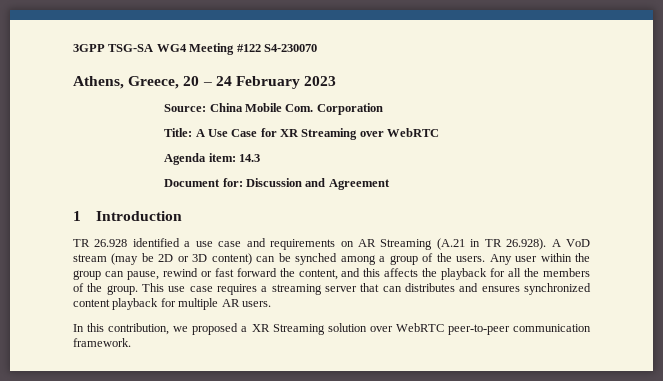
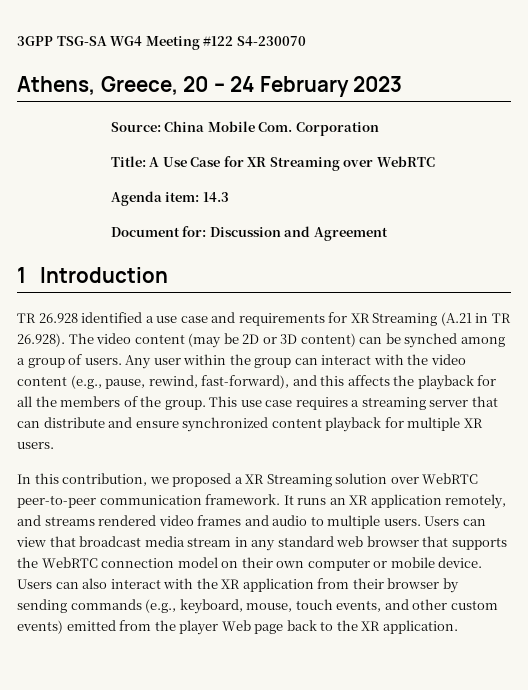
- TR 26.928 identified a use case and requirements on AR Streaming (A.21 in TR 26.928). A VoD stream (may be 2D or 3D content) can be synched among a group of the users.
+ TR 26.928 identified a use case and requirements for XR Streaming (A.21 in TR 26.928). The video content (may be 2D or 3D content) can be synched among a group of users.
- Any user within the group can pause, rewind or fast forward the content, and this affects the playback for all the members of the group.
+ Any user within the group can interact with the video content (e.g., pause, rewind, fast-forward), and this affects the playback for all the members of the group.
- This use case requires a streaming server that can distributes and ensures synchronized content playback for multiple AR users.
+ This use case requires a streaming server that can distribute and ensure synchronized content playback for multiple XR users.
+ It runs an XR application remotely, and streams rendered video frames and audio to multiple users. Users can view that broadcast media stream in any standard web browser that supports the WebRTC connection model on their own computer or mobile device. Users can also interact with the XR application from their browser by sending commands (e.g., keyboard, mouse, touch events, and other custom events) emitted from the player Web page back to the XR application.

